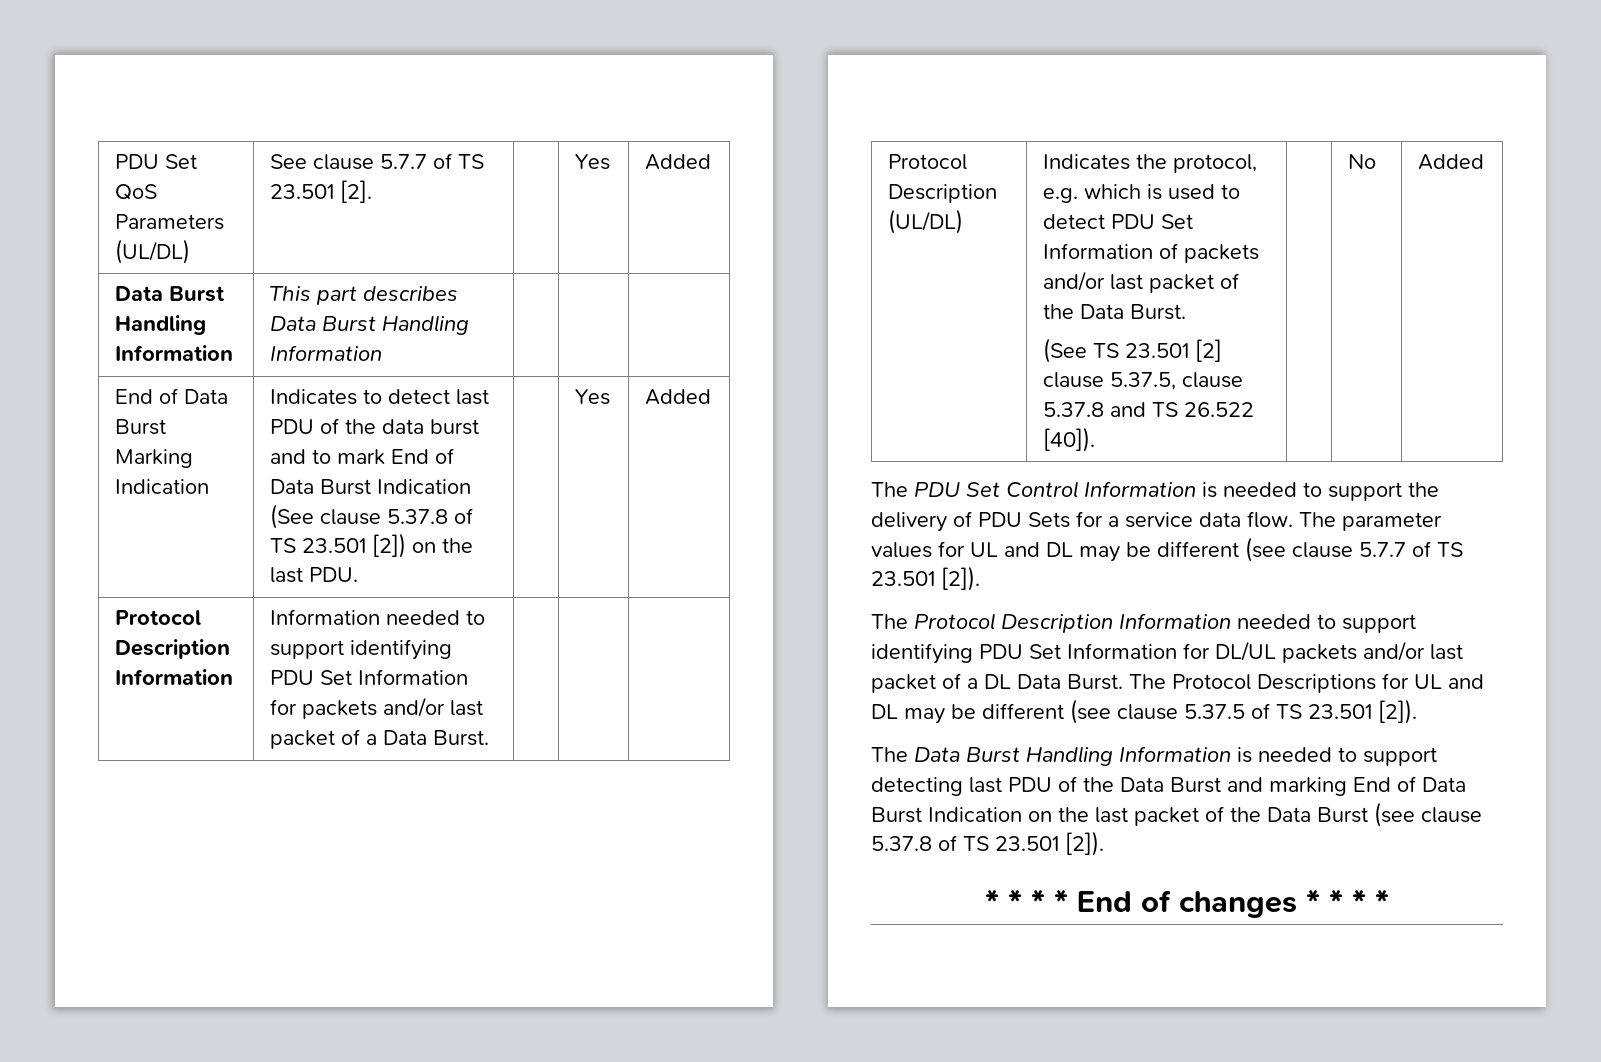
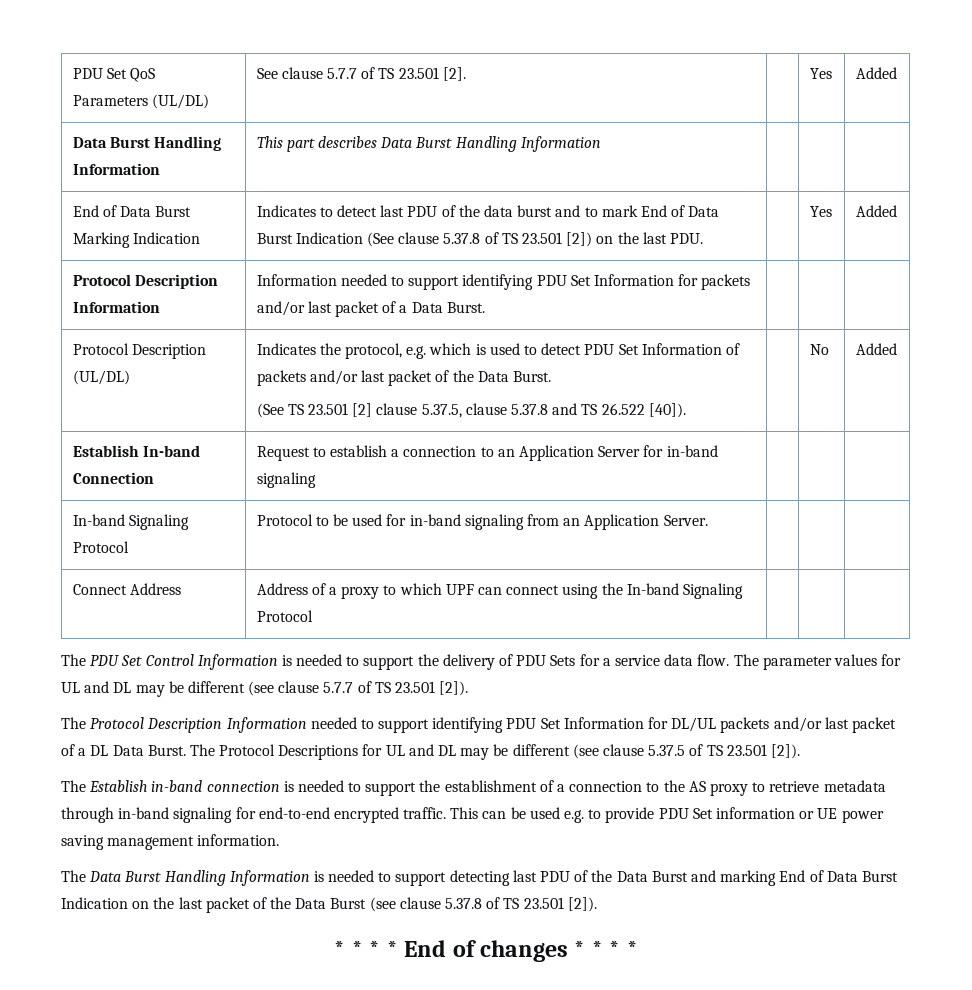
+ Establish In-band Connection | Request to establish a connection to an Application Server for in-band signaling | | |
+ In-band Signaling Protocol | Protocol to be used for in-band signaling from an Application Server. | | |
+ Connect Address | Address of a proxy to which UPF can connect using the In-band Signaling Protocol | | |
+ The Establish in-band connection is needed to support the establishment of a connection to the AS proxy to retrieve metadata through in-band signaling for end-to-end encrypted traffic. This can be used e.g. to provide PDU Set information or UE power saving management information.

